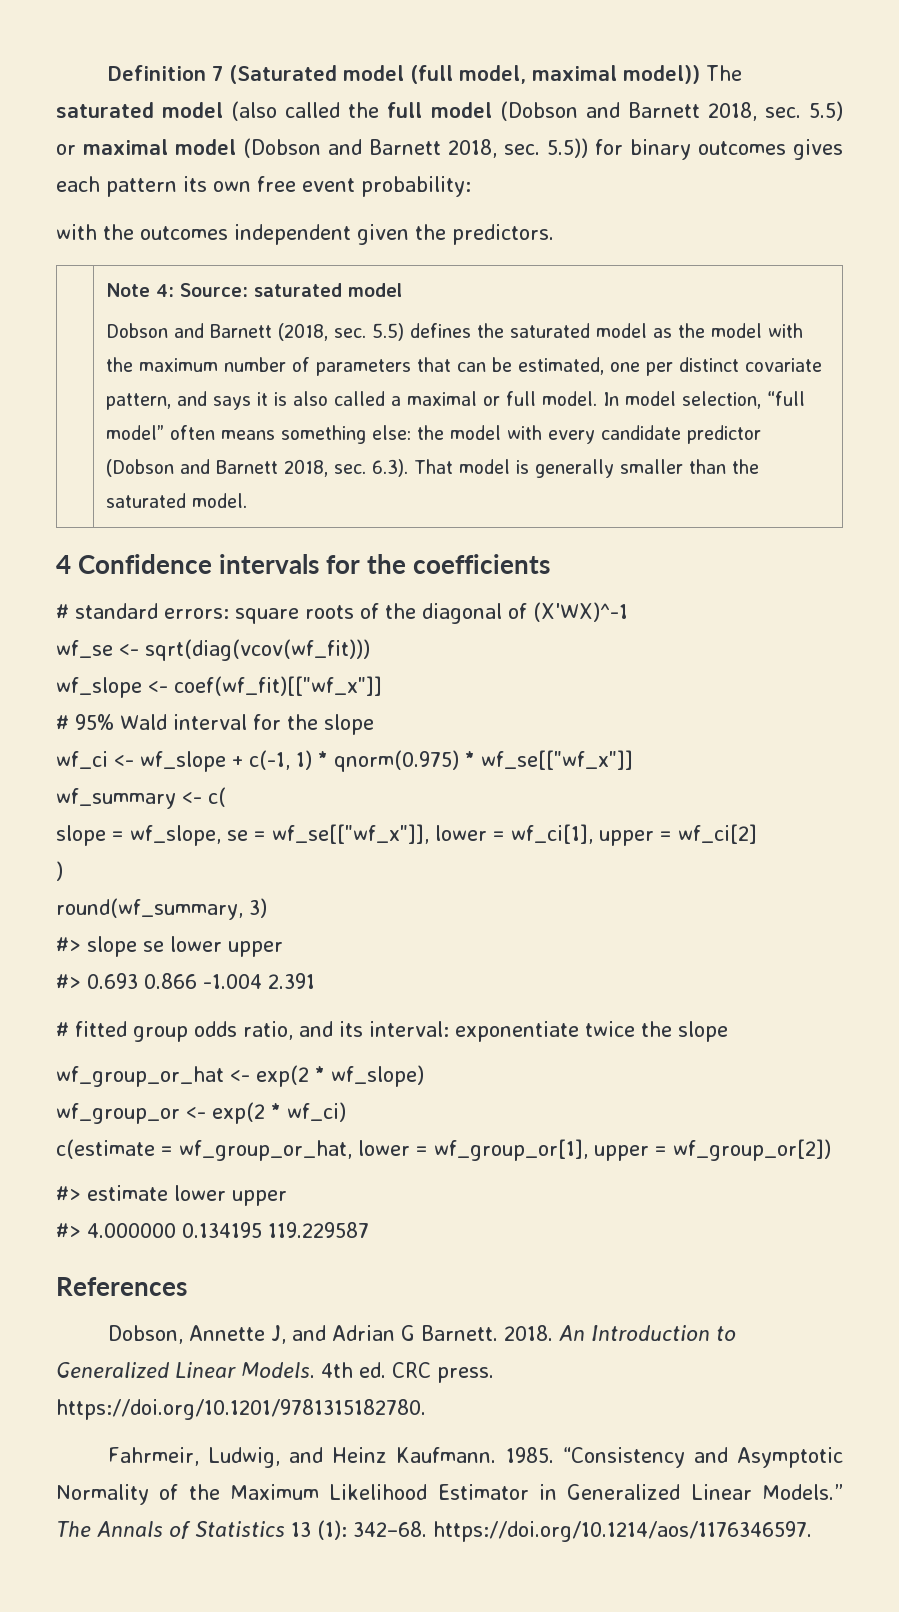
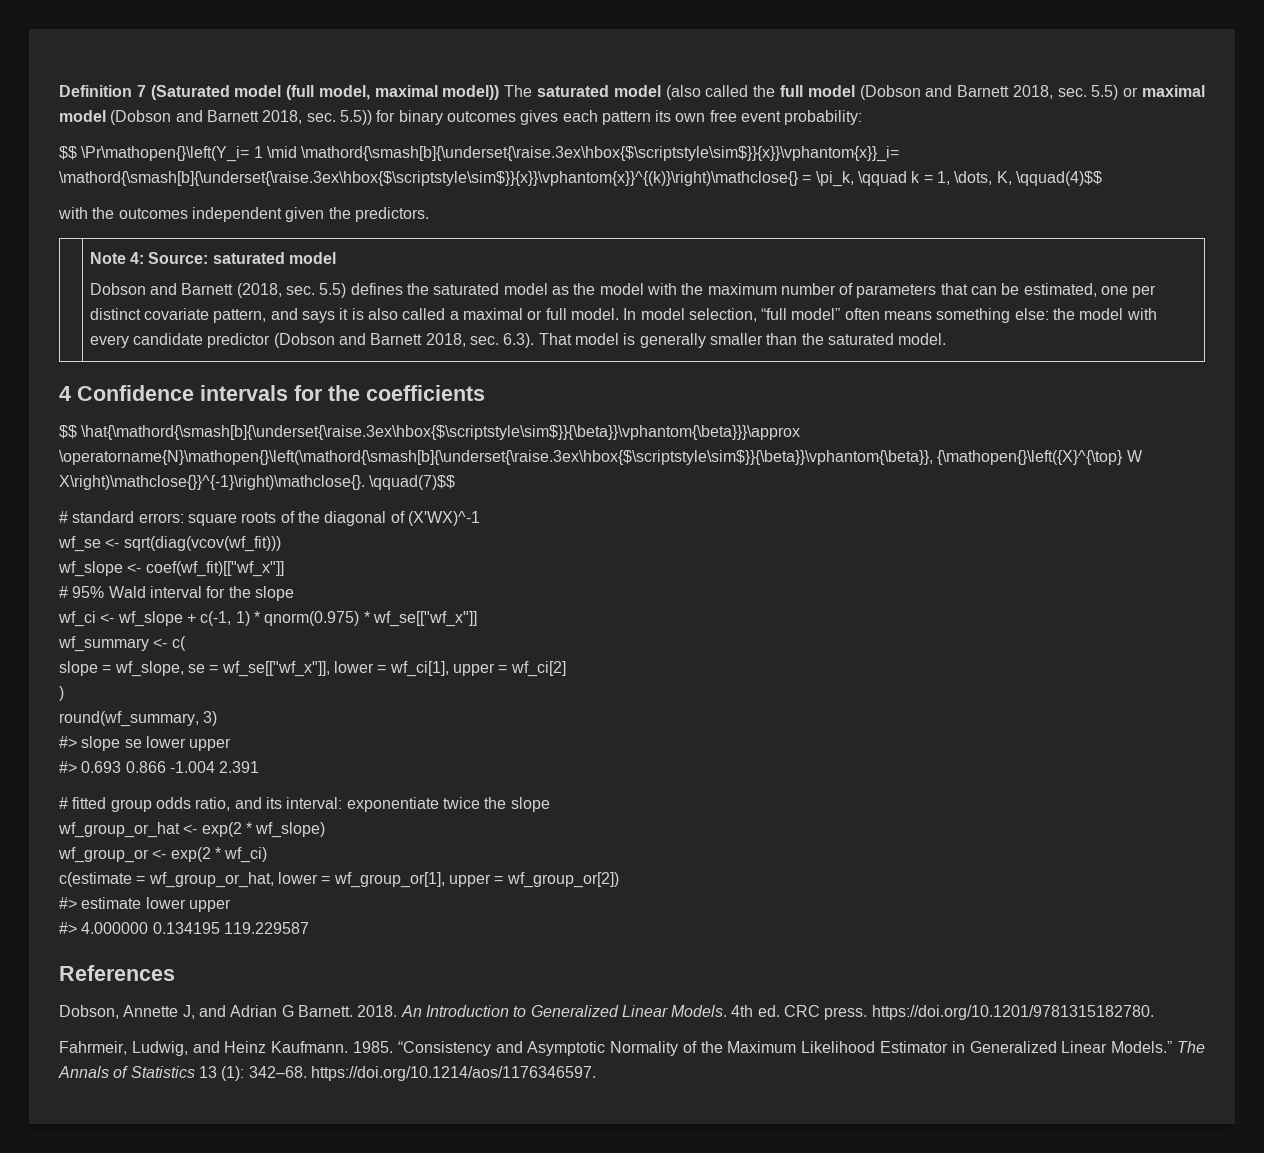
+ $$ \Pr\mathopen{}\left(Y_i= 1 \mid \mathord{\smash[b]{\underset{\raise.3ex\hbox{$\scriptstyle\sim$}}{x}}\vphantom{x}}_i= \mathord{\smash[b]{\underset{\raise.3ex\hbox{$\scriptstyle\sim$}}{x}}\vphantom{x}}^{(k)}\right)\mathclose{} = \pi_k, \qquad k = 1, \dots, K, \qquad(4)$$
+ $$ \hat{\mathord{\smash[b]{\underset{\raise.3ex\hbox{$\scriptstyle\sim$}}{\beta}}\vphantom{\beta}}}\approx \operatorname{N}\mathopen{}\left(\mathord{\smash[b]{\underset{\raise.3ex\hbox{$\scriptstyle\sim$}}{\beta}}\vphantom{\beta}}, {\mathopen{}\left({X}^{\top} W X\right)\mathclose{}}^{-1}\right)\mathclose{}. \qquad(7)$$

